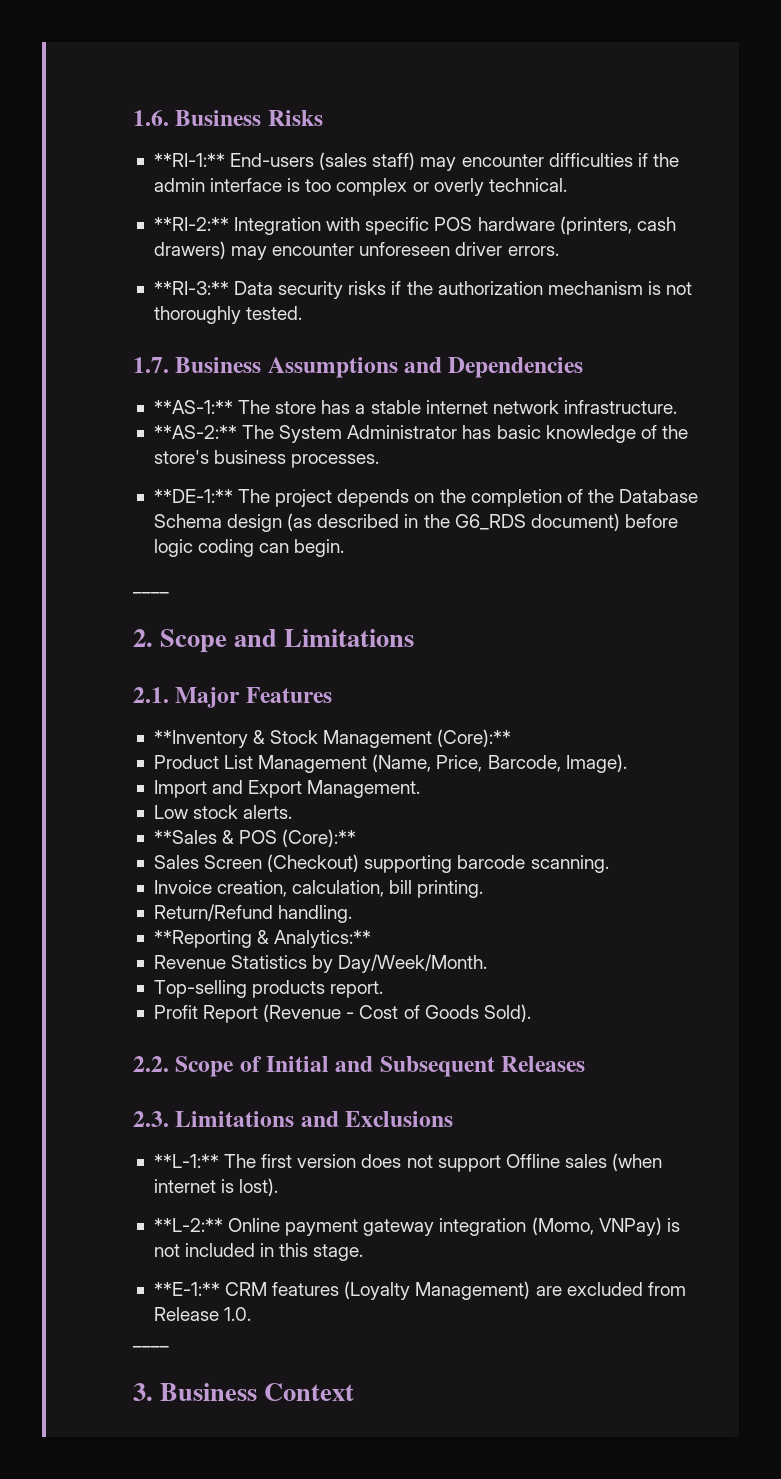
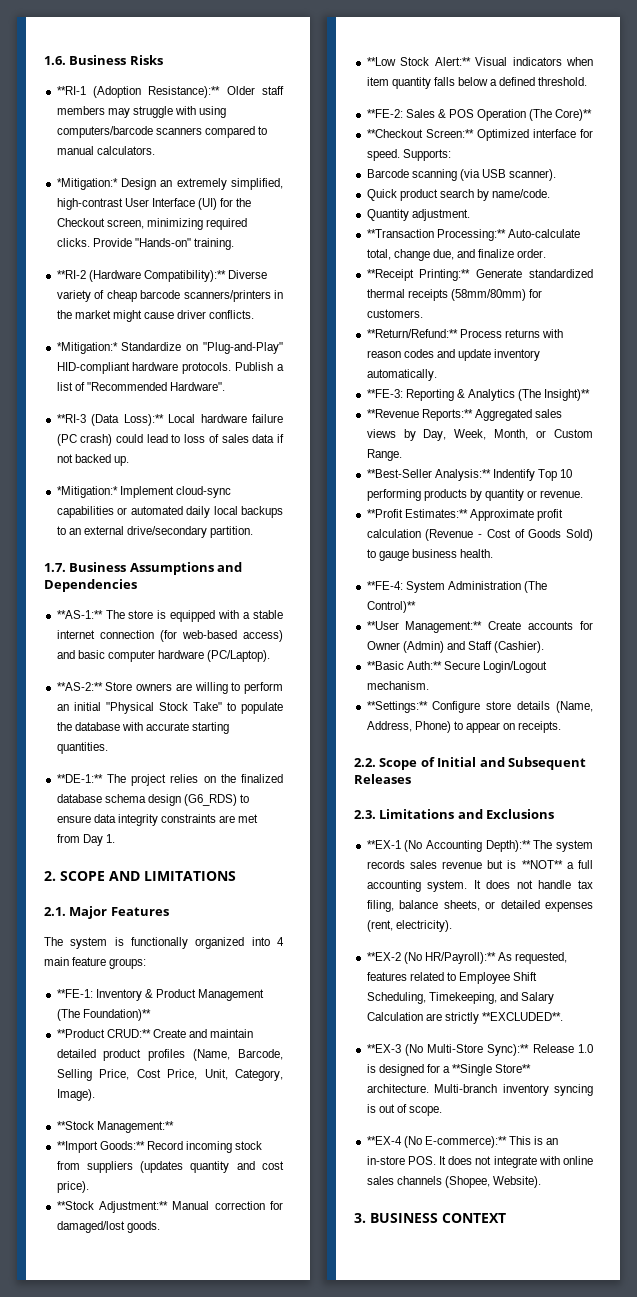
- **RI-1:** End-users (sales staff) may encounter difficulties if the admin interface is too complex or overly technical.
- **RI-2:** Integration with specific POS hardware (printers, cash drawers) may encounter unforeseen driver errors.
- **RI-3:** Data security risks if the authorization mechanism is not thoroughly tested.
+ **RI-1 (Adoption Resistance):** Older staff members may struggle with using computers/barcode scanners compared to manual calculators.
+ *Mitigation:* Design an extremely simplified, high-contrast User Interface (UI) for the Checkout screen, minimizing required clicks. Provide "Hands-on" training.
+ **RI-2 (Hardware Compatibility):** Diverse variety of cheap barcode scanners/printers in the market might cause driver conflicts.
+ *Mitigation:* Standardize on "Plug-and-Play" HID-compliant hardware protocols. Publish a list of "Recommended Hardware".
+ **RI-3 (Data Loss):** Local hardware failure (PC crash) could lead to loss of sales data if not backed up.
+ *Mitigation:* Implement cloud-sync capabilities or automated daily local backups to an external drive/secondary partition.
- **AS-1:** The store has a stable internet network infrastructure.
- **AS-2:** The System Administrator has basic knowledge of the store's business processes.
+ **AS-1:** The store is equipped with a stable internet connection (for web-based access) and basic computer hardware (PC/Laptop).
+ **AS-2:** Store owners are willing to perform an initial "Physical Stock Take" to populate the database with accurate starting quantities.
- **DE-1:** The project depends on the completion of the Database Schema design (as described in the G6_RDS document) before logic coding can begin.
- ____
- 2. Scope and Limitations
+ **DE-1:** The project relies on the finalized database schema design (G6_RDS) to ensure data integrity constraints are met from Day 1.
+ 2. SCOPE AND LIMITATIONS
  2.1. Major Features
- **Inventory & Stock Management (Core):**
- Product List Management (Name, Price, Barcode, Image).
- Import and Export Management.
- Low stock alerts.
- **Sales & POS (Core):**
- Sales Screen (Checkout) supporting barcode scanning.
- Invoice creation, calculation, bill printing.
- Return/Refund handling.
- **Reporting & Analytics:**
- Revenue Statistics by Day/Week/Month.
- Top-selling products report.
- Profit Report (Revenue - Cost of Goods Sold).
+ The system is functionally organized into 4 main feature groups:
+ **FE-1: Inventory & Product Management (The Foundation)**
+ **Product CRUD:** Create and maintain detailed product profiles (Name, Barcode, Selling Price, Cost Price, Unit, Category, Image).
+ **Stock Management:**
+ **Import Goods:** Record incoming stock from suppliers (updates quantity and cost price).
+ **Stock Adjustment:** Manual correction for damaged/lost goods.
+ **Low Stock Alert:** Visual indicators when item quantity falls below a defined threshold.
+ **FE-2: Sales & POS Operation (The Core)**
+ **Checkout Screen:** Optimized interface for speed. Supports:
+ Barcode scanning (via USB scanner).
+ Quick product search by name/code.
+ Quantity adjustment.
+ **Transaction Processing:** Auto-calculate total, change due, and finalize order.
+ **Receipt Printing:** Generate standardized thermal receipts (58mm/80mm) for customers.
+ **Return/Refund:** Process returns with reason codes and update inventory automatically.
+ **FE-3: Reporting & Analytics (The Insight)**
+ **Revenue Reports:** Aggregated sales views by Day, Week, Month, or Custom Range.
+ **Best-Seller Analysis:** Indentify Top 10 performing products by quantity or revenue.
+ **Profit Estimates:** Approximate profit calculation (Revenue - Cost of Goods Sold) to gauge business health.
+ **FE-4: System Administration (The Control)**
+ **User Management:** Create accounts for Owner (Admin) and Staff (Cashier).
+ **Basic Auth:** Secure Login/Logout mechanism.
+ **Settings:** Configure store details (Name, Address, Phone) to appear on receipts.
- **L-1:** The first version does not support Offline sales (when internet is lost).
- **L-2:** Online payment gateway integration (Momo, VNPay) is not included in this stage.
- **E-1:** CRM features (Loyalty Management) are excluded from Release 1.0.
- ____
+ **EX-1 (No Accounting Depth):** The system records sales revenue but is **NOT** a full accounting system. It does not handle tax filing, balance sheets, or detailed expenses (rent, electricity).
+ **EX-2 (No HR/Payroll):** As requested, features related to Employee Shift Scheduling, Timekeeping, and Salary Calculation are strictly **EXCLUDED**.
+ **EX-3 (No Multi-Store Sync):** Release 1.0 is designed for a **Single Store** architecture. Multi-branch inventory syncing is out of scope.
+ **EX-4 (No E-commerce):** This is an in-store POS. It does not integrate with online sales channels (Shopee, Website).
- 3. Business Context
+ 3. BUSINESS CONTEXT

